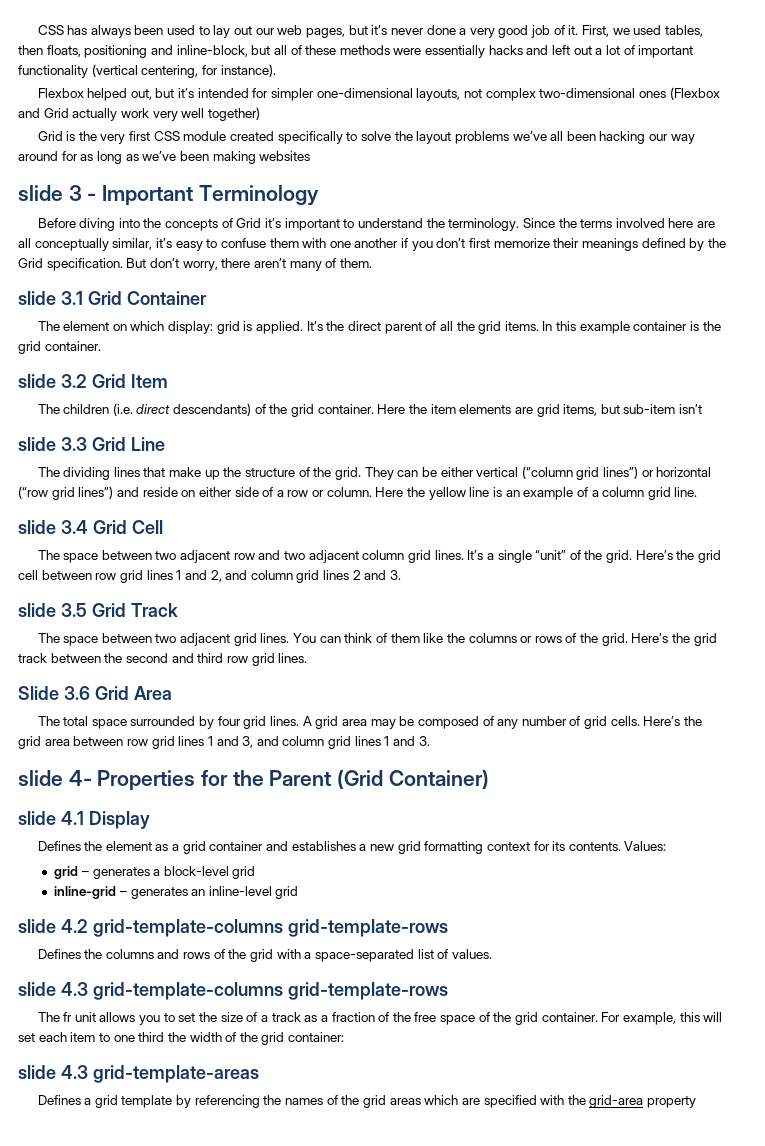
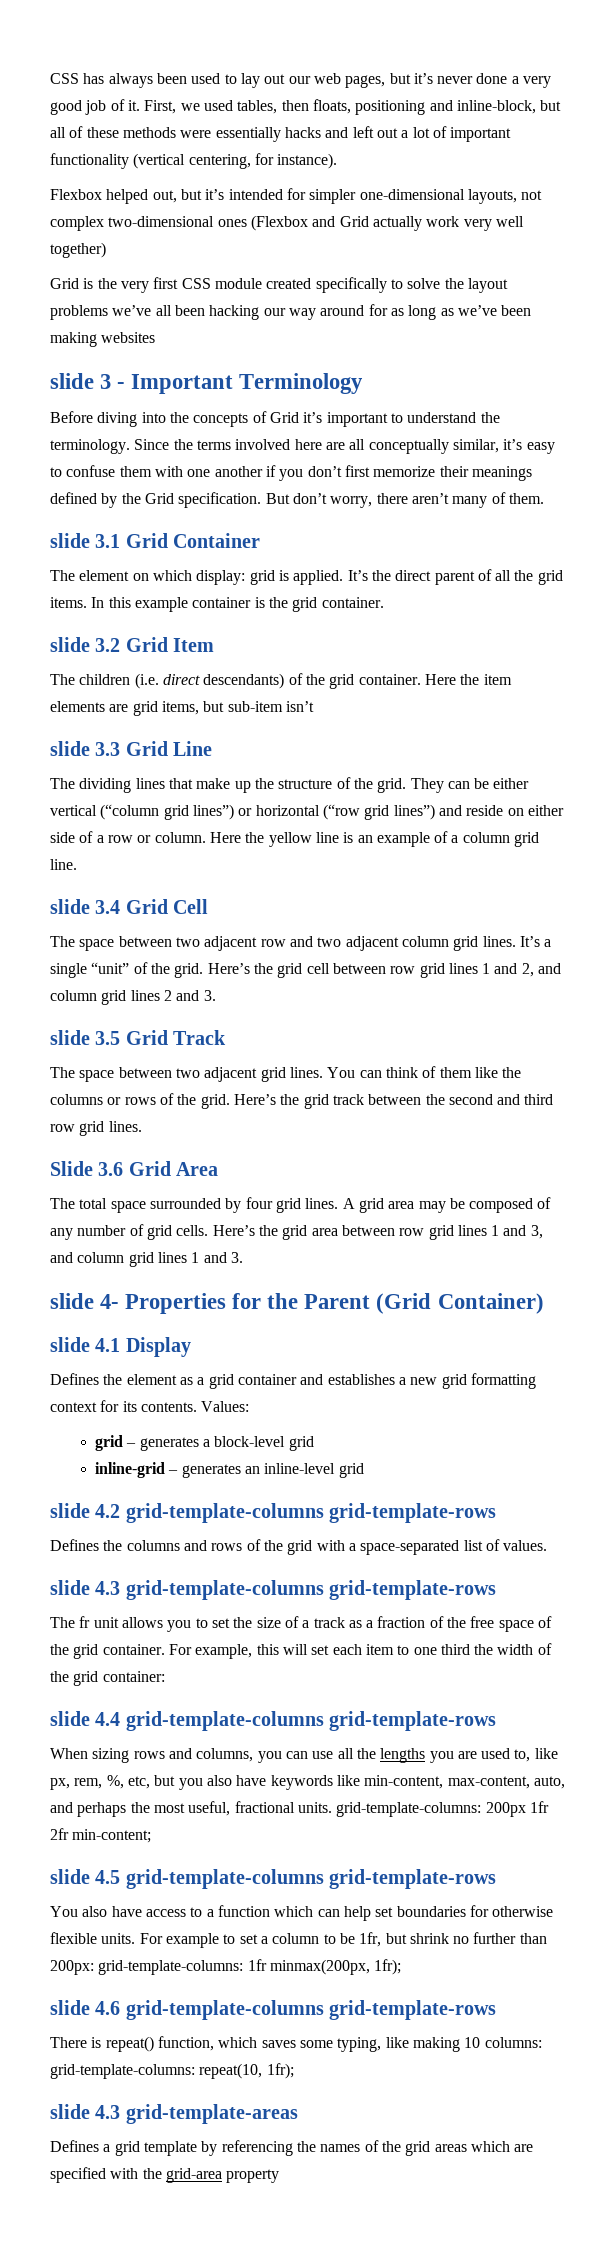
+ slide 4.4 grid-template-columns grid-template-rows
+ When sizing rows and columns, you can use all the lengths you are used to, like px, rem, %, etc, but you also have keywords like min-content, max-content, auto, and perhaps the most useful, fractional units. grid-template-columns: 200px 1fr 2fr min-content;
+ slide 4.5 grid-template-columns grid-template-rows
+ You also have access to a function which can help set boundaries for otherwise flexible units. For example to set a column to be 1fr, but shrink no further than 200px: grid-template-columns: 1fr minmax(200px, 1fr);
+ slide 4.6 grid-template-columns grid-template-rows
+ There is repeat() function, which saves some typing, like making 10 columns: grid-template-columns: repeat(10, 1fr);

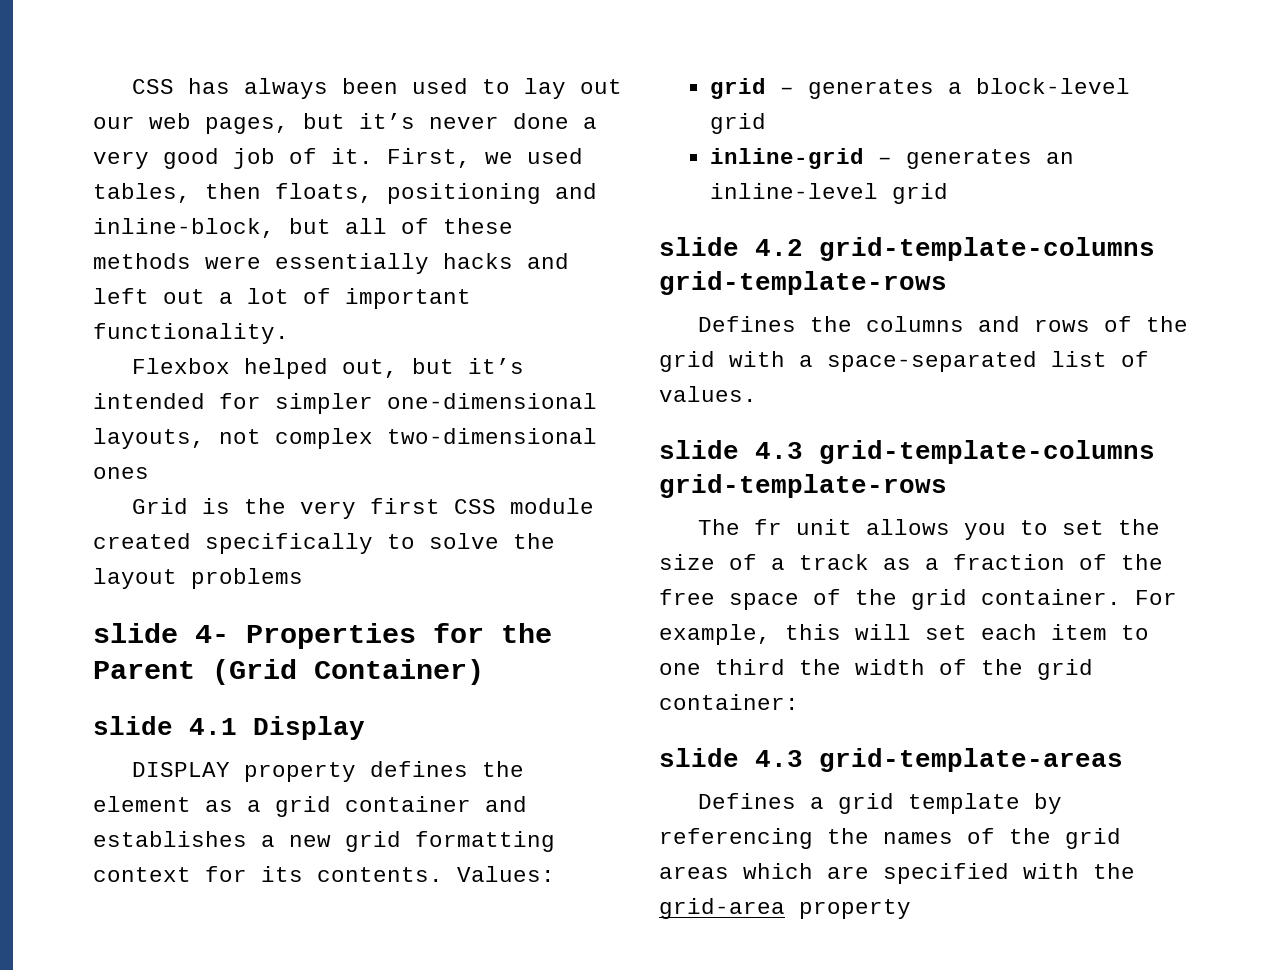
- First, we used tables, then floats, positioning and inline-block, but all of these methods were essentially hacks and left out a lot of important functionality (vertical centering, for instance).
+ First, we used tables, then floats, positioning and inline-block, but all of these methods were essentially hacks and left out a lot of important functionality.
- Flexbox helped out, but it’s intended for simpler one-dimensional layouts, not complex two-dimensional ones (Flexbox and Grid actually work very well together)
+ Flexbox helped out, but it’s intended for simpler one-dimensional layouts, not complex two-dimensional ones
- Grid is the very first CSS module created specifically to solve the layout problems we’ve all been hacking our way around for as long as we’ve been making websites
- slide 3 - Important Terminology
- Before diving into the concepts of Grid it’s important to understand the terminology. Since the terms involved here are all conceptually similar, it’s easy to confuse them with one another if you don’t first memorize their meanings defined by the Grid specification. But don’t worry, there aren’t many of them.
- slide 3.1 Grid Container
- The element on which display: grid is applied. It’s the direct parent of all the grid items. In this example container is the grid container.
- slide 3.2 Grid Item
- The children (i.e. direct descendants) of the grid container. Here the item elements are grid items, but sub-item isn’t
- slide 3.3 Grid Line
- The dividing lines that make up the structure of the grid. They can be either vertical (“column grid lines”) or horizontal (“row grid lines”) and reside on either side of a row or column. Here the yellow line is an example of a column grid line.
- slide 3.4 Grid Cell
- The space between two adjacent row and two adjacent column grid lines. It’s a single “unit” of the grid. Here’s the grid cell between row grid lines 1 and 2, and column grid lines 2 and 3.
- slide 3.5 Grid Track
- The space between two adjacent grid lines. You can think of them like the columns or rows of the grid. Here’s the grid track between the second and third row grid lines.
- Slide 3.6 Grid Area
- The total space surrounded by four grid lines. A grid area may be composed of any number of grid cells. Here’s the grid area between row grid lines 1 and 3, and column grid lines 1 and 3.
+ Grid is the very first CSS module created specifically to solve the layout problems
- Defines the element as a grid container and establishes a new grid formatting context for its contents.
+ DISPLAY property defines the element as a grid container and establishes a new grid formatting context for its contents.
- slide 4.4 grid-template-columns grid-template-rows
- When sizing rows and columns, you can use all the lengths you are used to, like px, rem, %, etc, but you also have keywords like min-content, max-content, auto, and perhaps the most useful, fractional units. grid-template-columns: 200px 1fr 2fr min-content;
- slide 4.5 grid-template-columns grid-template-rows
- You also have access to a function which can help set boundaries for otherwise flexible units. For example to set a column to be 1fr, but shrink no further than 200px: grid-template-columns: 1fr minmax(200px, 1fr);
- slide 4.6 grid-template-columns grid-template-rows
- There is repeat() function, which saves some typing, like making 10 columns: grid-template-columns: repeat(10, 1fr);

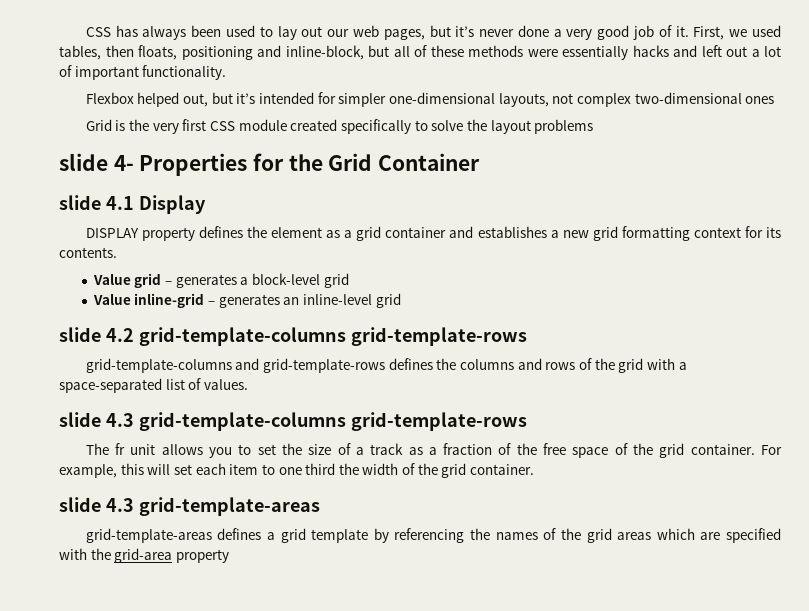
- slide 4- Properties for the Parent (Grid Container)
+ slide 4- Properties for the Grid Container
- DISPLAY property defines the element as a grid container and establishes a new grid formatting context for its contents. Values:
- grid – generates a block-level grid
+ DISPLAY property defines the element as a grid container and establishes a new grid formatting context for its contents.
+ Value grid – generates a block-level grid
- inline-grid – generates an inline-level grid
+ Value inline-grid – generates an inline-level grid
- Defines the columns and rows of the grid with a space-separated list of values.
+ grid-template-columns and grid-template-rows defines the columns and rows of the grid with a space-separated list of values.
- For example, this will set each item to one third the width of the grid container:
+ For example, this will set each item to one third the width of the grid container.
- Defines a grid template by referencing the names of the grid areas which are specified with the grid-area property
+ grid-template-areas defines a grid template by referencing the names of the grid areas which are specified with the grid-area property

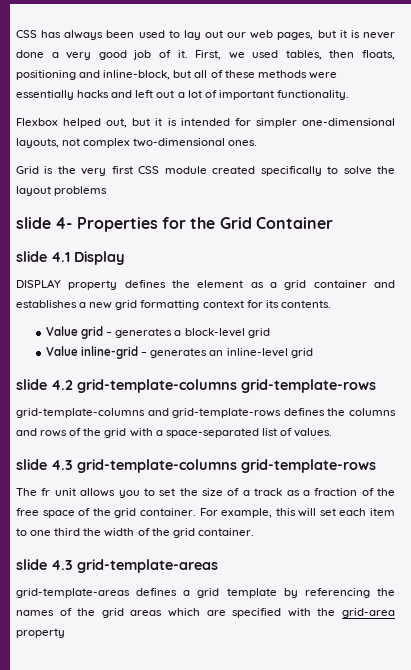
- CSS has always been used to lay out our web pages, but it’s never done a very good job of it.
+ CSS has always been used to lay out our web pages, but it is never done a very good job of it.
- Flexbox helped out, but it’s intended for simpler one-dimensional layouts, not complex two-dimensional ones
+ Flexbox helped out, but it is intended for simpler one-dimensional layouts, not complex two-dimensional ones.

